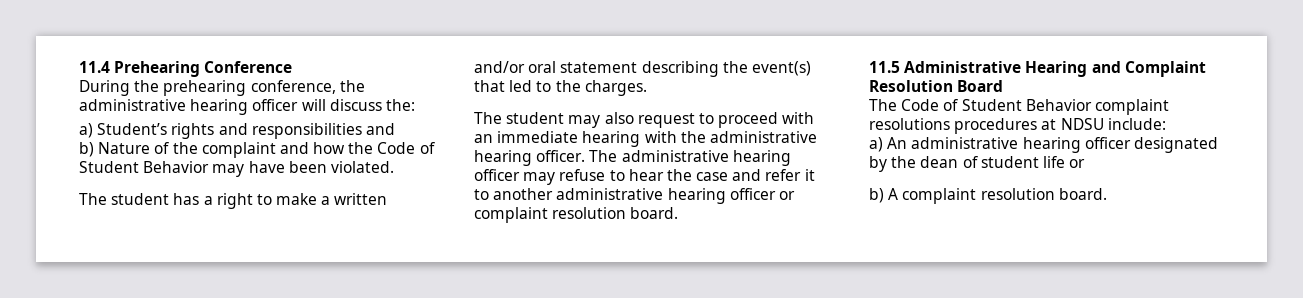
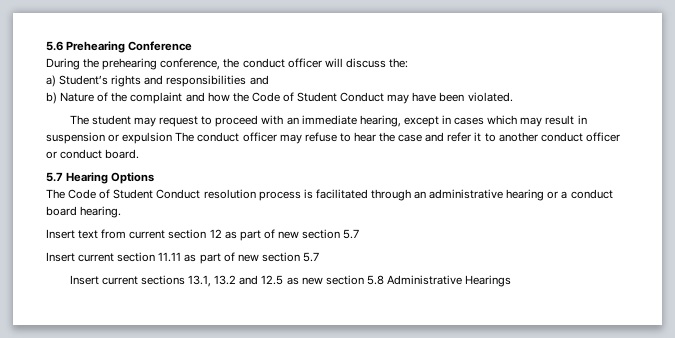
- 11.4 Prehearing Conference
+ 5.6 Prehearing Conference
- During the prehearing conference, the administrative hearing officer will discuss the:
+ During the prehearing conference, the conduct officer will discuss the:
- b) Nature of the complaint and how the Code of Student Behavior may have been violated.
+ b) Nature of the complaint and how the Code of Student Conduct may have been violated.
- The student has a right to make a written and/or oral statement describing the event(s) that led to the charges.
- The student may also request to proceed with an immediate hearing with the administrative hearing officer. The administrative hearing officer may refuse to hear the case and refer it to another administrative hearing officer or complaint resolution board.
- 11.5 Administrative Hearing and Complaint Resolution Board
- The Code of Student Behavior complaint resolutions procedures at NDSU include:
- a) An administrative hearing officer designated by the dean of student life or
- b) A complaint resolution board.
+ The student may request to proceed with an immediate hearing, except in cases which may result in suspension or expulsion The conduct officer may refuse to hear the case and refer it to another conduct officer or conduct board.
+ 5.7 Hearing Options
+ The Code of Student Conduct resolution process is facilitated through an administrative hearing or a conduct board hearing.
+ Insert text from current section 12 as part of new section 5.7
+ Insert current section 11.11 as part of new section 5.7
+ Insert current sections 13.1, 13.2 and 12.5 as new section 5.8 Administrative Hearings

